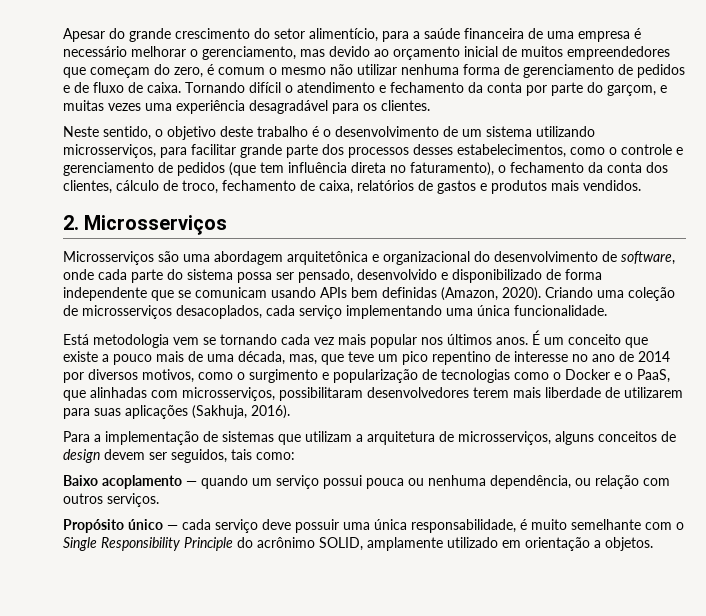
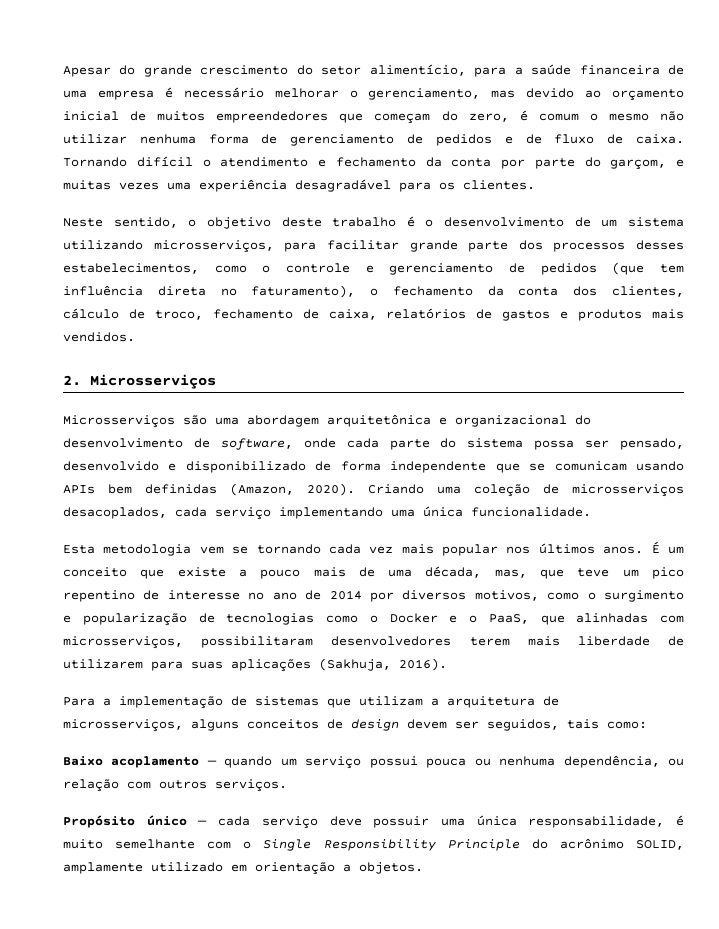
- Está metodologia vem se tornando cada vez mais popular nos últimos anos.
+ Esta metodologia vem se tornando cada vez mais popular nos últimos anos.

